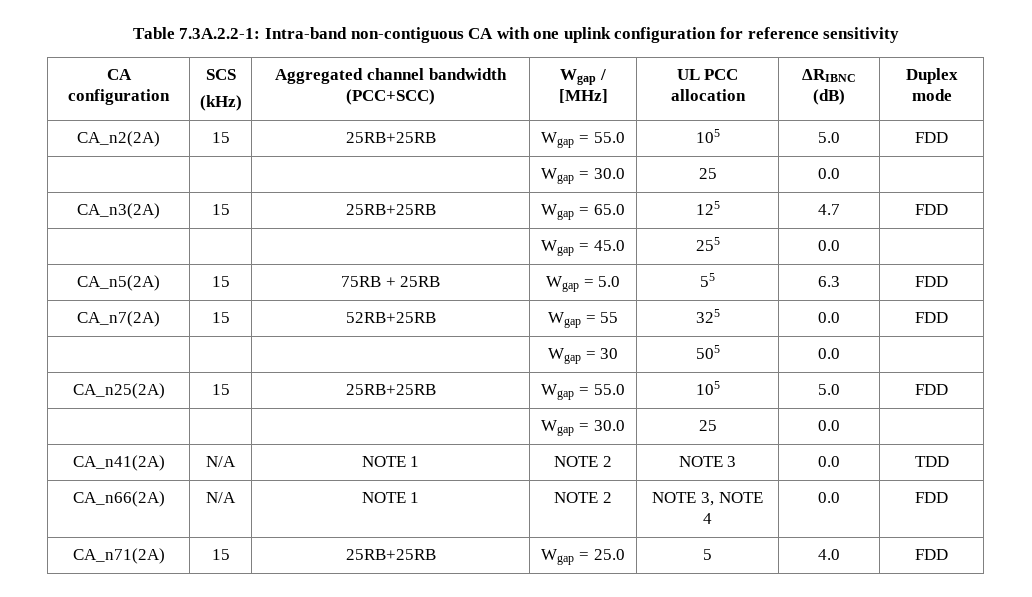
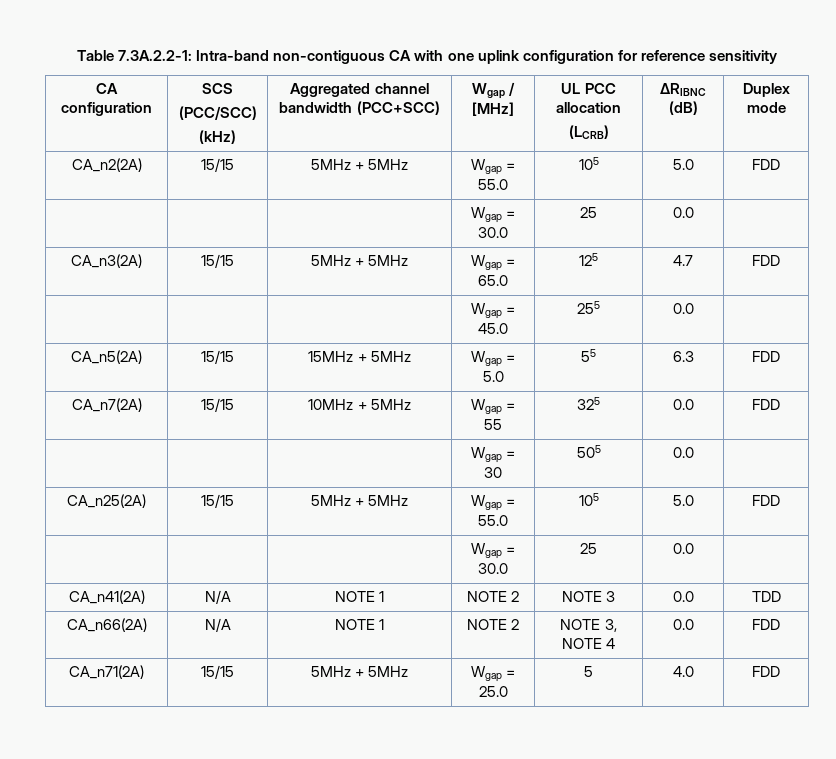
  CA configuration | SCS
- (kHz) | Aggregated channel bandwidth (PCC+SCC) | Wgap / [MHz] | UL PCC allocation | ΔRIBNC (dB) | Duplex mode
+ (PCC/SCC)
+ (kHz) | Aggregated channel bandwidth (PCC+SCC) | Wgap / [MHz] | UL PCC allocation
+ (LCRB) | ΔRIBNC (dB) | Duplex mode
- CA_n2(2A) | 15 | 25RB+25RB | Wgap = 55.0 | 105 | 5.0 | FDD
+ CA_n2(2A) | 15/15 | 5MHz + 5MHz | Wgap = 55.0 | 105 | 5.0 | FDD
- CA_n3(2A) | 15 | 25RB+25RB | Wgap = 65.0 | 125 | 4.7 | FDD
+ CA_n3(2A) | 15/15 | 5MHz + 5MHz | Wgap = 65.0 | 125 | 4.7 | FDD
- CA_n5(2A) | 15 | 75RB + 25RB | Wgap = 5.0 | 55 | 6.3 | FDD
+ CA_n5(2A) | 15/15 | 15MHz + 5MHz | Wgap = 5.0 | 55 | 6.3 | FDD
- CA_n7(2A) | 15 | 52RB+25RB | Wgap = 55 | 325 | 0.0 | FDD
+ CA_n7(2A) | 15/15 | 10MHz + 5MHz | Wgap = 55 | 325 | 0.0 | FDD
- CA_n25(2A) | 15 | 25RB+25RB | Wgap = 55.0 | 105 | 5.0 | FDD
+ CA_n25(2A) | 15/15 | 5MHz + 5MHz | Wgap = 55.0 | 105 | 5.0 | FDD
- CA_n71(2A) | 15 | 25RB+25RB | Wgap = 25.0 | 5 | 4.0 | FDD
+ CA_n71(2A) | 15/15 | 5MHz + 5MHz | Wgap = 25.0 | 5 | 4.0 | FDD

